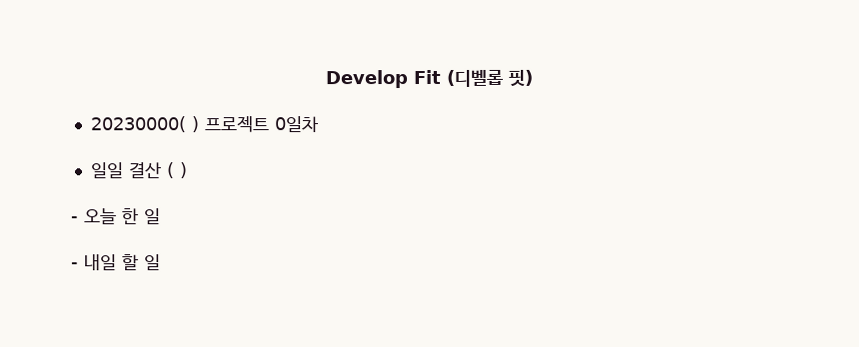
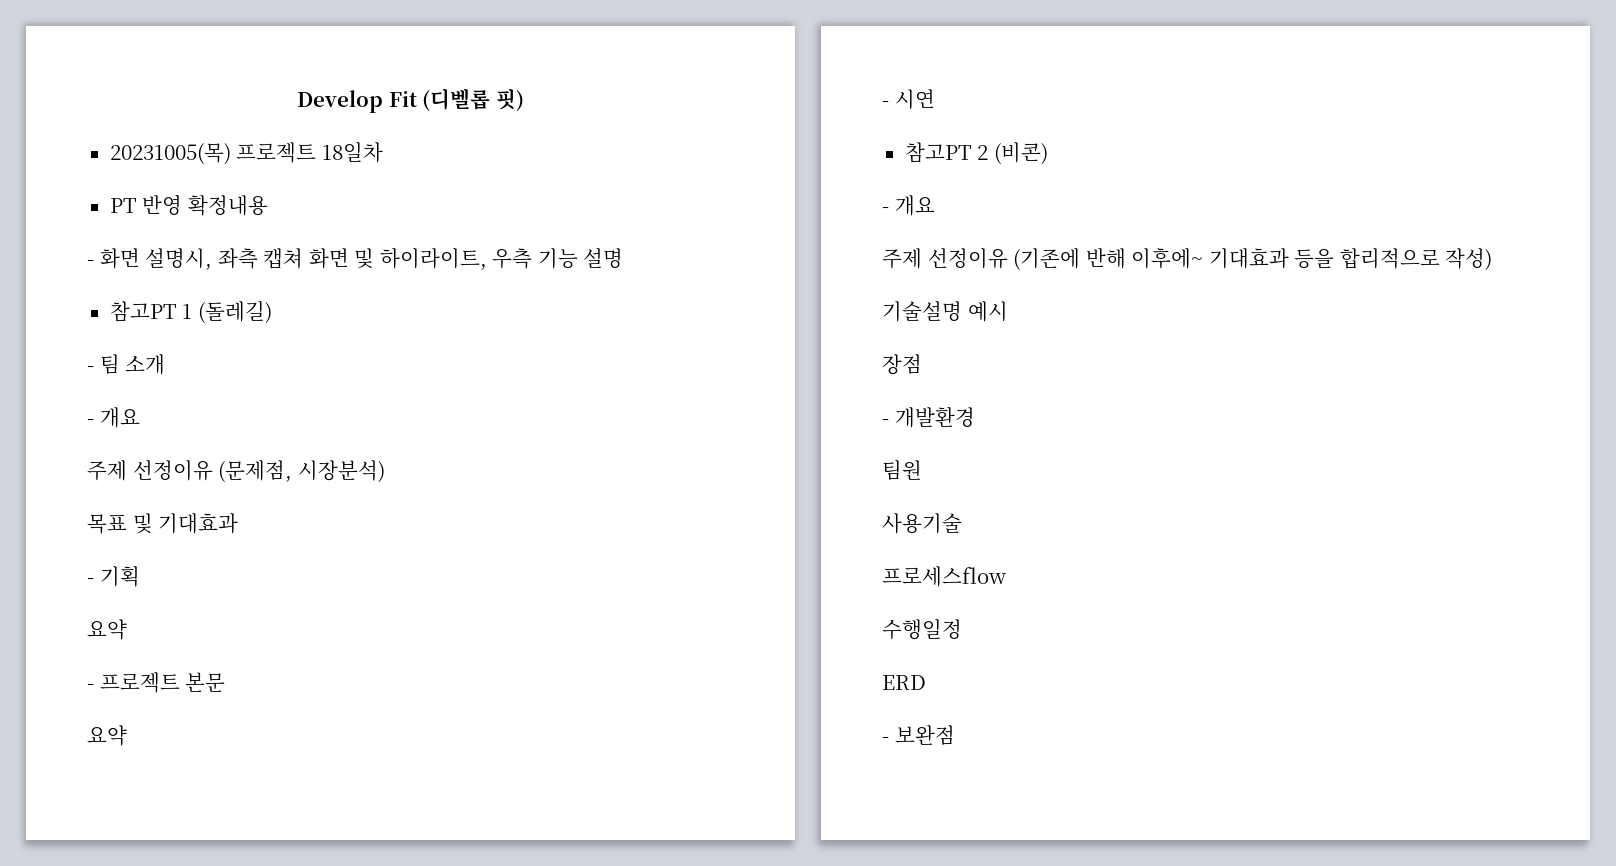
- 20230000( ) 프로젝트 0일차
- 일일 결산 ( )
- - 오늘 한 일
- - 내일 할 일
+ 20231005(목) 프로젝트 18일차
+ PT 반영 확정내용
+ - 화면 설명시, 좌측 캡쳐 화면 및 하이라이트, 우측 기능 설명
+ 참고PT 1 (돌레길)
+ - 팀 소개
+ - 개요
+ 주제 선정이유 (문제점, 시장분석)
+ 목표 및 기대효과
+ - 기획
+ 요약
+ - 프로젝트 본문
+ 요약
+ - 시연
+ 참고PT 2 (비콘)
+ - 개요
+ 주제 선정이유 (기존에 반해 이후에~ 기대효과 등을 합리적으로 작성)
+ 기술설명 예시
+ 장점
+ - 개발환경
+ 팀원
+ 사용기술
+ 프로세스flow
+ 수행일정
+ ERD
+ - 보완점

